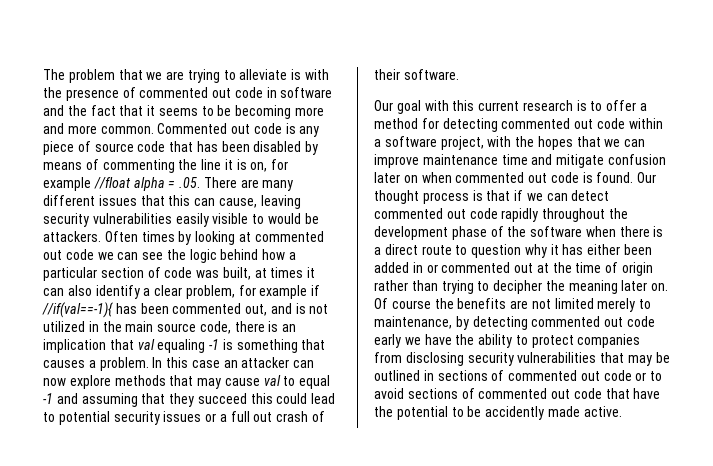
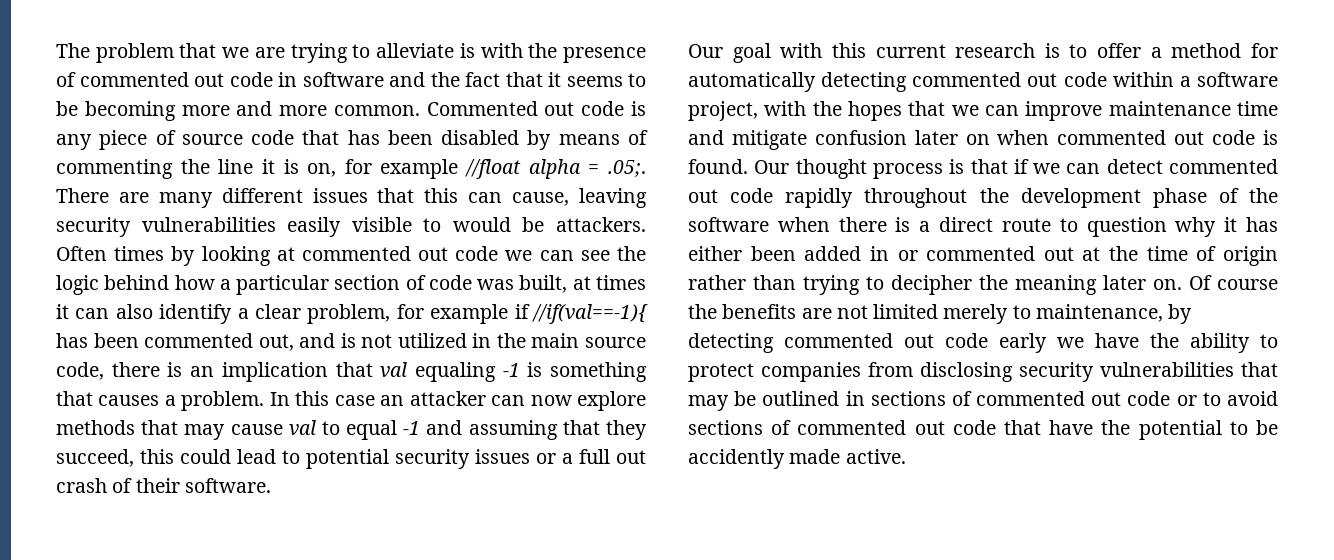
- Commented out code is any piece of source code that has been disabled by means of commenting the line it is on, for example //float alpha = .05. There are many different issues that this can cause, leaving security vulnerabilities easily visible to would be attackers.
+ Commented out code is any piece of source code that has been disabled by means of commenting the line it is on, for example //float alpha = .05;. There are many different issues that this can cause, leaving security vulnerabilities easily visible to would be attackers.
- In this case an attacker can now explore methods that may cause val to equal -1 and assuming that they succeed this could lead to potential security issues or a full out crash of their software.
+ In this case an attacker can now explore methods that may cause val to equal -1 and assuming that they succeed, this could lead to potential security issues or a full out crash of their software.
- Our goal with this current research is to offer a method for detecting commented out code within a software project, with the hopes that we can improve maintenance time and mitigate confusion later on when commented out code is found.
+ Our goal with this current research is to offer a method for automatically detecting commented out code within a software project, with the hopes that we can improve maintenance time and mitigate confusion later on when commented out code is found.

